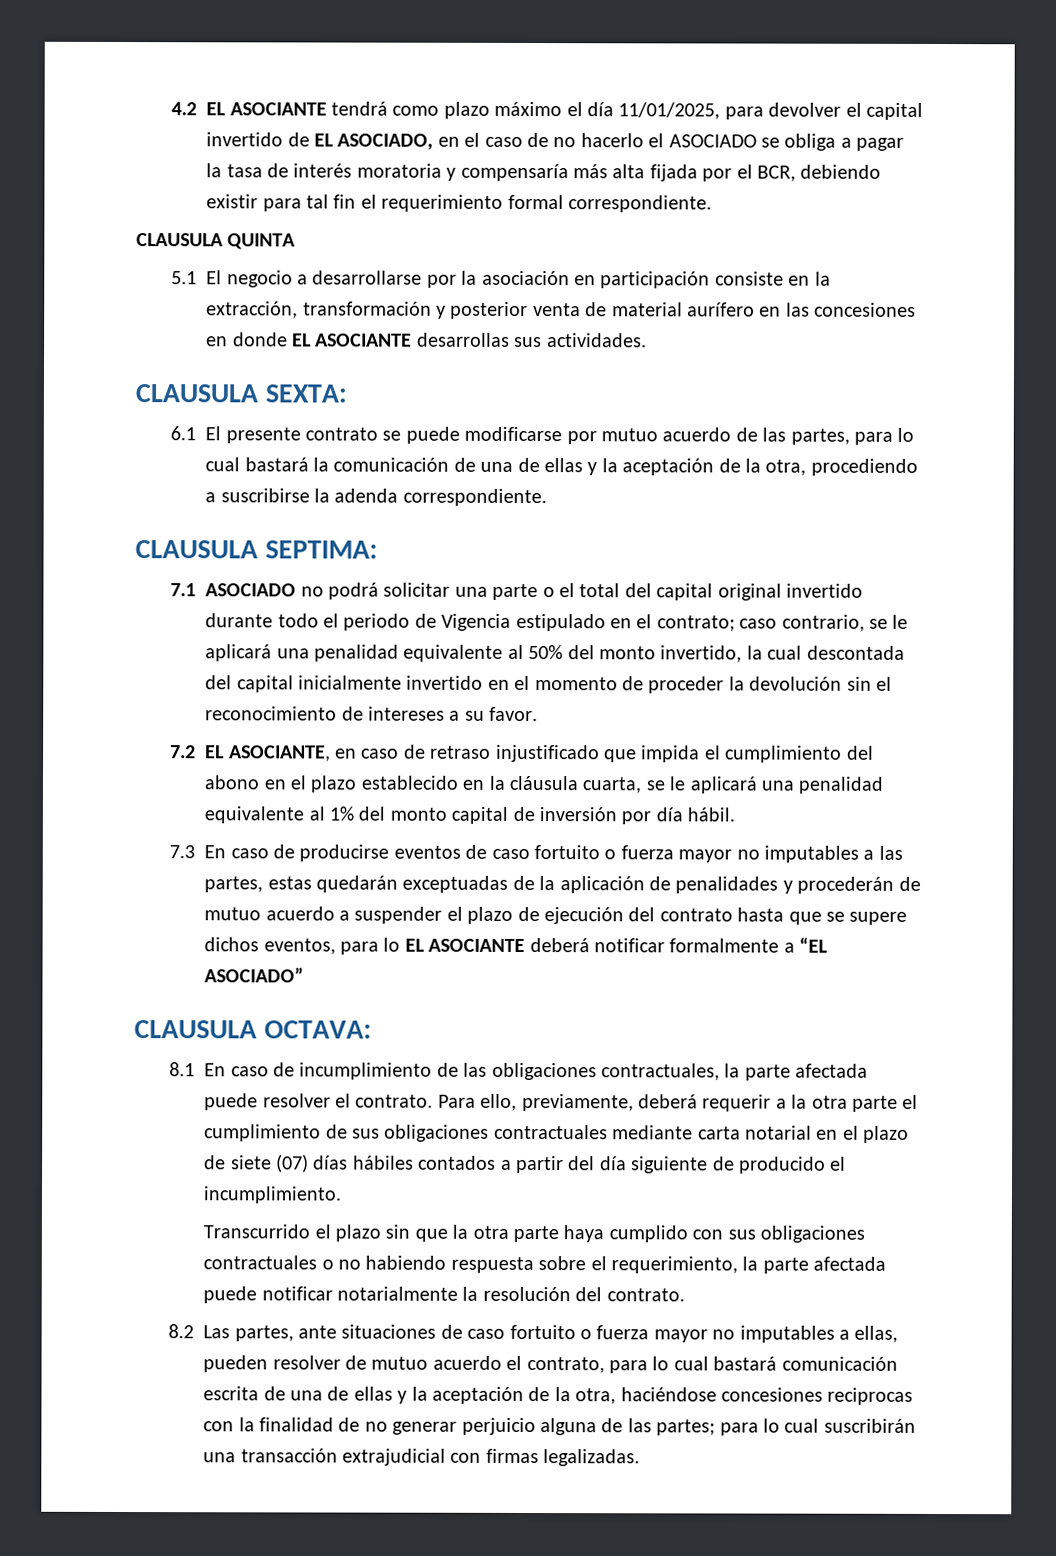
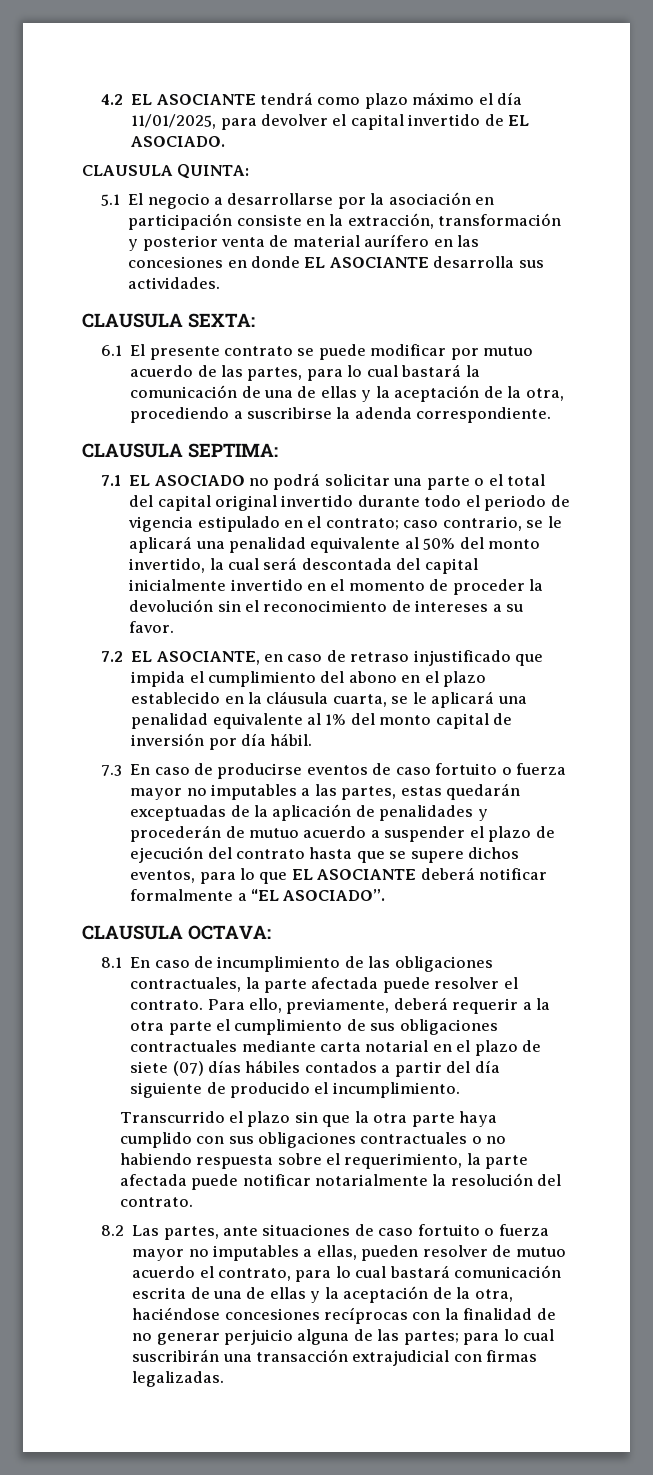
- 4.2 EL ASOCIANTE tendrá como plazo máximo el día 11/01/2025, para devolver el capital invertido de EL ASOCIADO, en el caso de no hacerlo el ASOCIADO se obliga a pagar la tasa de interés moratoria y compensaría más alta fijada por el BCR, debiendo existir para tal fin el requerimiento formal correspondiente.
- CLAUSULA QUINTA
+ 4.2 EL ASOCIANTE tendrá como plazo máximo el día 11/01/2025, para devolver el capital invertido de EL ASOCIADO.
+ CLAUSULA QUINTA:
- 5.1 El negocio a desarrollarse por la asociación en participación consiste en la extracción, transformación y posterior venta de material aurífero en las concesiones en donde EL ASOCIANTE desarrollas sus actividades.
+ 5.1 El negocio a desarrollarse por la asociación en participación consiste en la extracción, transformación y posterior venta de material aurífero en las concesiones en donde EL ASOCIANTE desarrolla sus actividades.
- 6.1 El presente contrato se puede modificarse por mutuo acuerdo de las partes, para lo cual bastará la comunicación de una de ellas y la aceptación de la otra, procediendo a suscribirse la adenda correspondiente.
+ 6.1 El presente contrato se puede modificar por mutuo acuerdo de las partes, para lo cual bastará la comunicación de una de ellas y la aceptación de la otra, procediendo a suscribirse la adenda correspondiente.
- 7.1 ASOCIADO no podrá solicitar una parte o el total del capital original invertido durante todo el periodo de Vigencia estipulado en el contrato; caso contrario, se le aplicará una penalidad equivalente al 50% del monto invertido, la cual descontada del capital inicialmente invertido en el momento de proceder la devolución sin el reconocimiento de intereses a su favor.
+ 7.1 EL ASOCIADO no podrá solicitar una parte o el total del capital original invertido durante todo el periodo de vigencia estipulado en el contrato; caso contrario, se le aplicará una penalidad equivalente al 50% del monto invertido, la cual será descontada del capital inicialmente invertido en el momento de proceder la devolución sin el reconocimiento de intereses a su favor.
- 7.3 En caso de producirse eventos de caso fortuito o fuerza mayor no imputables a las partes, estas quedarán exceptuadas de la aplicación de penalidades y procederán de mutuo acuerdo a suspender el plazo de ejecución del contrato hasta que se supere dichos eventos, para lo EL ASOCIANTE deberá notificar formalmente a “EL ASOCIADO”
+ 7.3 En caso de producirse eventos de caso fortuito o fuerza mayor no imputables a las partes, estas quedarán exceptuadas de la aplicación de penalidades y procederán de mutuo acuerdo a suspender el plazo de ejecución del contrato hasta que se supere dichos eventos, para lo que EL ASOCIANTE deberá notificar formalmente a “EL ASOCIADO”.
- 8.2 Las partes, ante situaciones de caso fortuito o fuerza mayor no imputables a ellas, pueden resolver de mutuo acuerdo el contrato, para lo cual bastará comunicación escrita de una de ellas y la aceptación de la otra, haciéndose concesiones reciprocas con la finalidad de no generar perjuicio alguna de las partes;
+ 8.2 Las partes, ante situaciones de caso fortuito o fuerza mayor no imputables a ellas, pueden resolver de mutuo acuerdo el contrato, para lo cual bastará comunicación escrita de una de ellas y la aceptación de la otra, haciéndose concesiones recíprocas con la finalidad de no generar perjuicio alguna de las partes;

